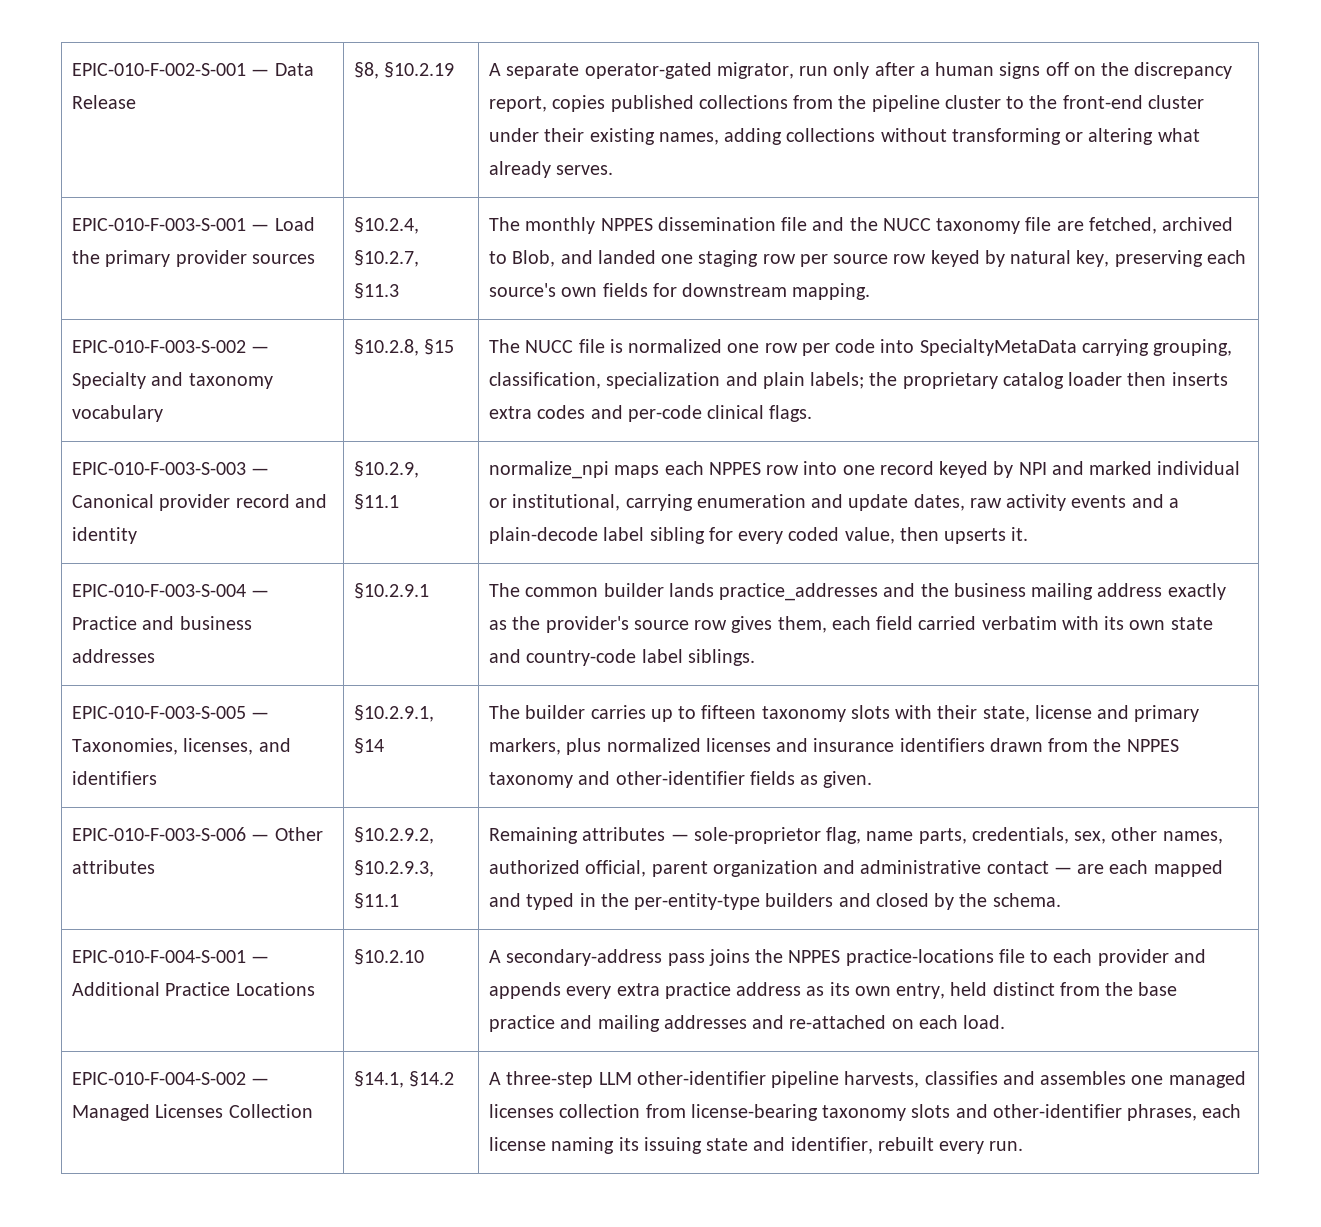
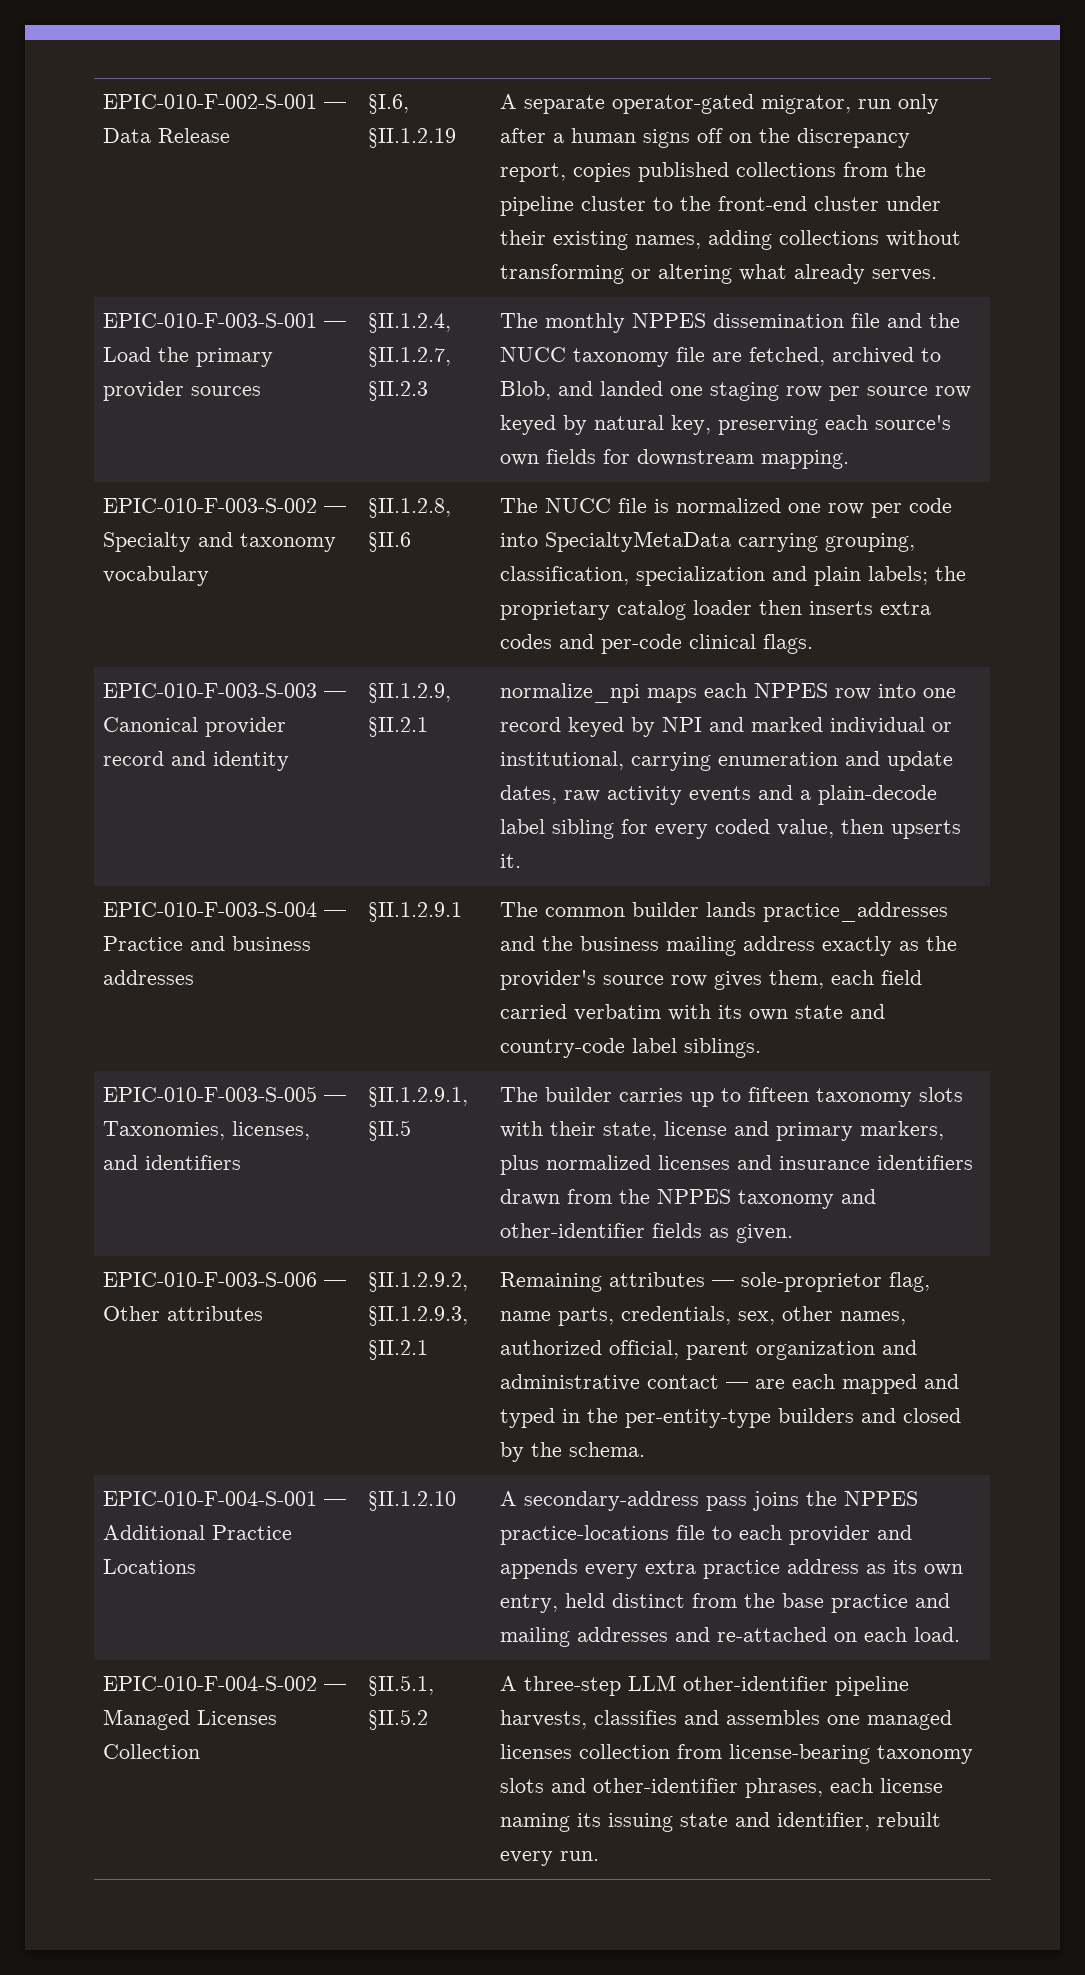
- §8, §10.2.19
+ §I.6, §II.1.2.19
- §10.2.4, §10.2.7, §11.3
+ §II.1.2.4, §II.1.2.7, §II.2.3
- EPIC-010-F-003-S-002 — Specialty and taxonomy vocabulary | §10.2.8, §15 | The NUCC file is normalized one row per code into SpecialtyMetaData carrying grouping, classification, specialization and plain labels; the proprietary catalog loader then inserts extra codes and per-code clinical flags.
+ EPIC-010-F-003-S-002 — Specialty and taxonomy vocabulary | §II.1.2.8, §II.6 | The NUCC file is normalized one row per code into SpecialtyMetaData carrying grouping, classification, specialization and plain labels; the proprietary catalog loader then inserts extra codes and per-code clinical flags.
- §10.2.9, §11.1
+ §II.1.2.9, §II.2.1
- EPIC-010-F-003-S-004 — Practice and business addresses | §10.2.9.1 | The common builder lands practice_addresses and the business mailing address exactly as the provider's source row gives them, each field carried verbatim with its own state and country-code label siblings.
+ EPIC-010-F-003-S-004 — Practice and business addresses | §II.1.2.9.1 | The common builder lands practice_addresses and the business mailing address exactly as the provider's source row gives them, each field carried verbatim with its own state and country-code label siblings.
- EPIC-010-F-003-S-005 — Taxonomies, licenses, and identifiers | §10.2.9.1, §14 | The builder carries up to fifteen taxonomy slots with their state, license and primary markers, plus normalized licenses and insurance identifiers drawn from the NPPES taxonomy and other-identifier fields as given.
+ EPIC-010-F-003-S-005 — Taxonomies, licenses, and identifiers | §II.1.2.9.1, §II.5 | The builder carries up to fifteen taxonomy slots with their state, license and primary markers, plus normalized licenses and insurance identifiers drawn from the NPPES taxonomy and other-identifier fields as given.
- EPIC-010-F-003-S-006 — Other attributes | §10.2.9.2, §10.2.9.3, §11.1 | Remaining attributes — sole-proprietor flag, name parts, credentials, sex, other names, authorized official, parent organization and administrative contact — are each mapped and typed in the per-entity-type builders and closed by the schema.
+ EPIC-010-F-003-S-006 — Other attributes | §II.1.2.9.2, §II.1.2.9.3, §II.2.1 | Remaining attributes — sole-proprietor flag, name parts, credentials, sex, other names, authorized official, parent organization and administrative contact — are each mapped and typed in the per-entity-type builders and closed by the schema.
- §10.2.10
+ §II.1.2.10
- EPIC-010-F-004-S-002 — Managed Licenses Collection | §14.1, §14.2 | A three-step LLM other-identifier pipeline harvests, classifies and assembles one managed licenses collection from license-bearing taxonomy slots and other-identifier phrases, each license naming its issuing state and identifier, rebuilt every run.
+ EPIC-010-F-004-S-002 — Managed Licenses Collection | §II.5.1, §II.5.2 | A three-step LLM other-identifier pipeline harvests, classifies and assembles one managed licenses collection from license-bearing taxonomy slots and other-identifier phrases, each license naming its issuing state and identifier, rebuilt every run.

